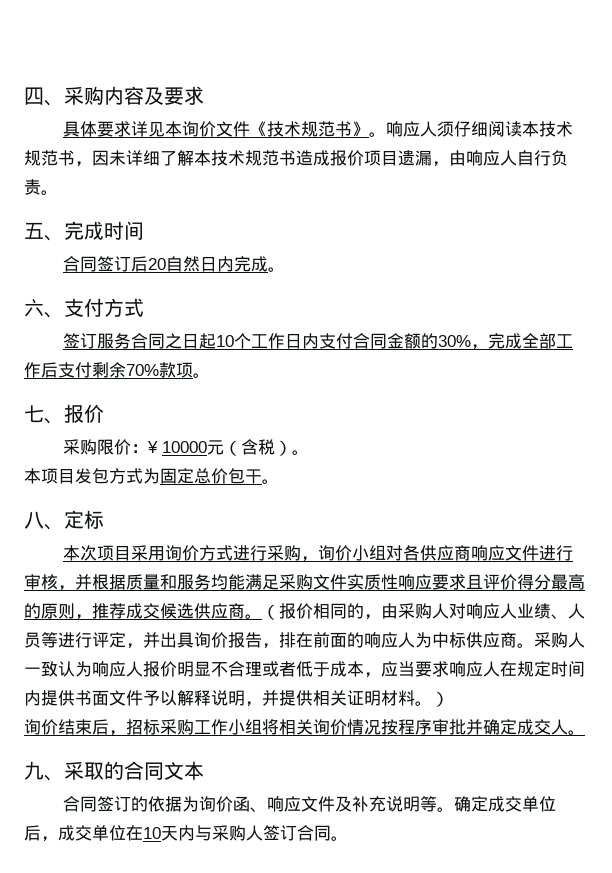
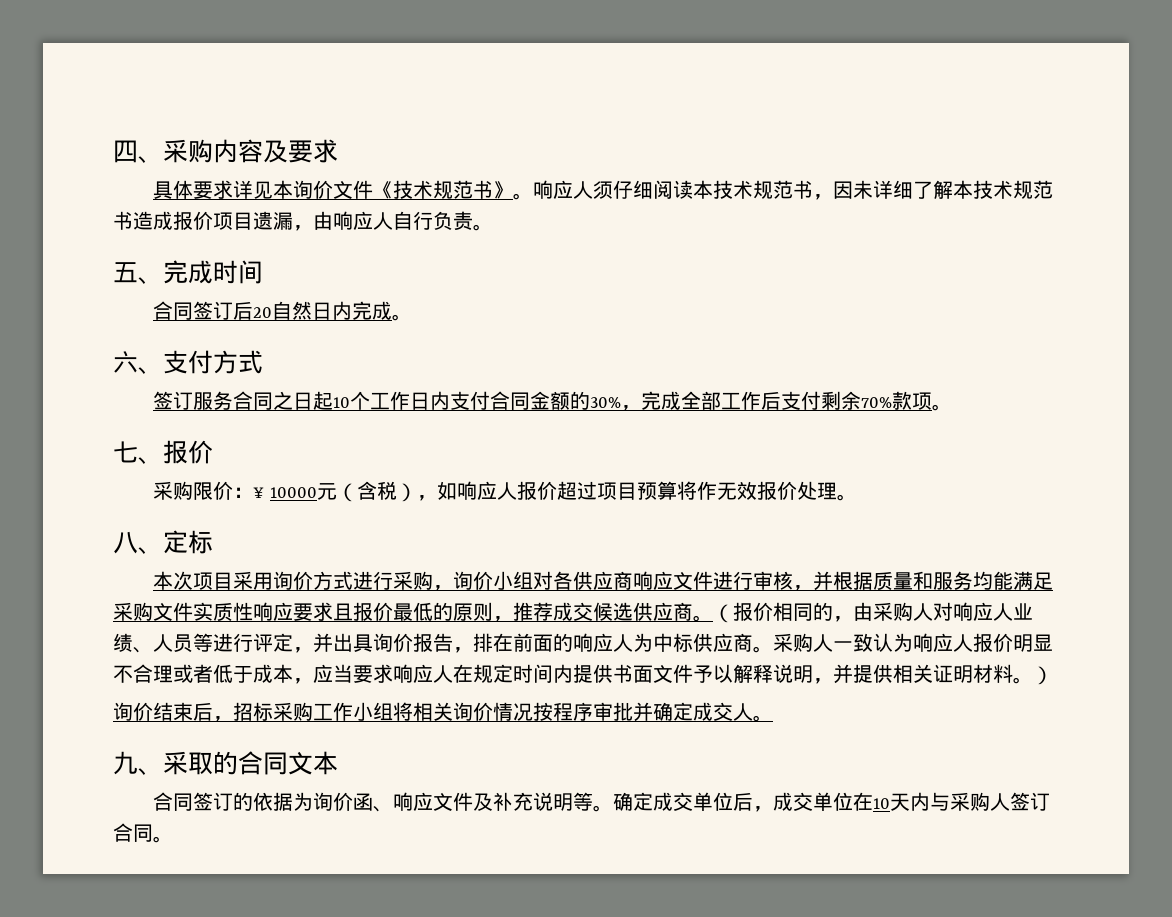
- 采购限价：¥ 10000元（含税）。
- 本项目发包方式为固定总价包干。
+ 采购限价：¥ 10000元（含税），如响应人报价超过项目预算将作无效报价处理。
- 本次项目采用询价方式进行采购，询价小组对各供应商响应文件进行审核，并根据质量和服务均能满足采购文件实质性响应要求且评价得分最高的原则，推荐成交候选供应商。
+ 本次项目采用询价方式进行采购，询价小组对各供应商响应文件进行审核，并根据质量和服务均能满足采购文件实质性响应要求且报价最低的原则，推荐成交候选供应商。

